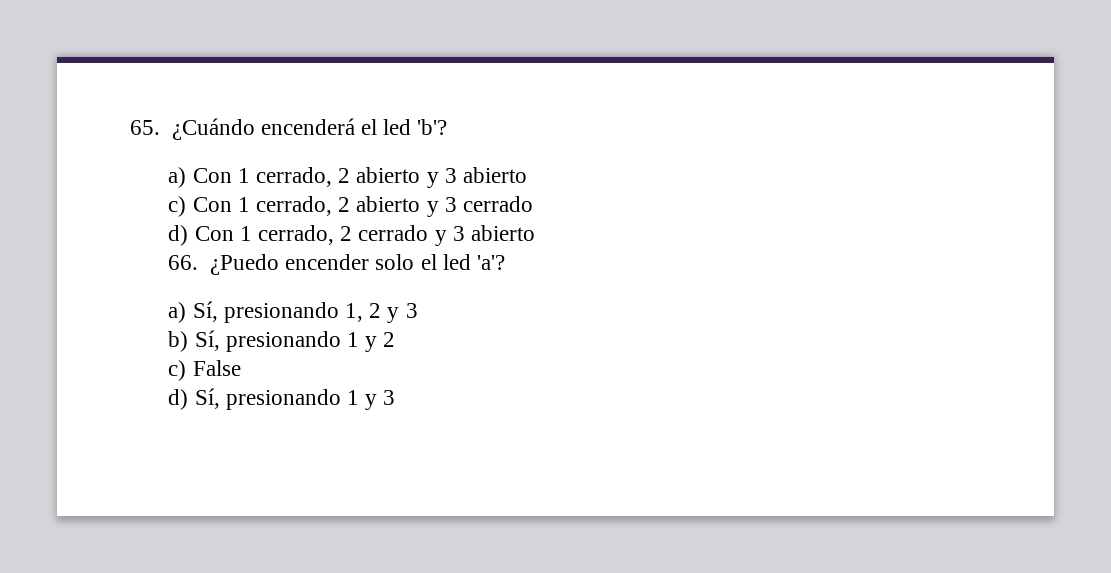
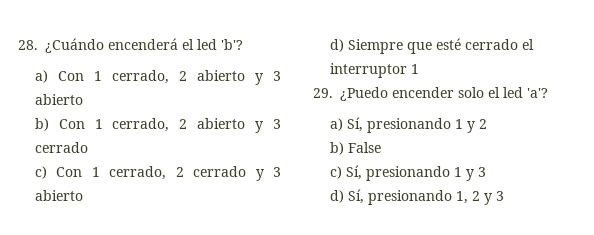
- 65. ¿Cuándo encenderá el led 'b'?
+ 28. ¿Cuándo encenderá el led 'b'?
- c) Con 1 cerrado, 2 abierto y 3 cerrado
+ b) Con 1 cerrado, 2 abierto y 3 cerrado
- d) Con 1 cerrado, 2 cerrado y 3 abierto
+ c) Con 1 cerrado, 2 cerrado y 3 abierto
- 66. ¿Puedo encender solo el led 'a'?
+ d) Siempre que esté cerrado el interruptor 1
+ 29. ¿Puedo encender solo el led 'a'?
- a) Sí, presionando 1, 2 y 3
- b) Sí, presionando 1 y 2
+ a) Sí, presionando 1 y 2
- c) False
+ b) False
- d) Sí, presionando 1 y 3
+ c) Sí, presionando 1 y 3
+ d) Sí, presionando 1, 2 y 3

